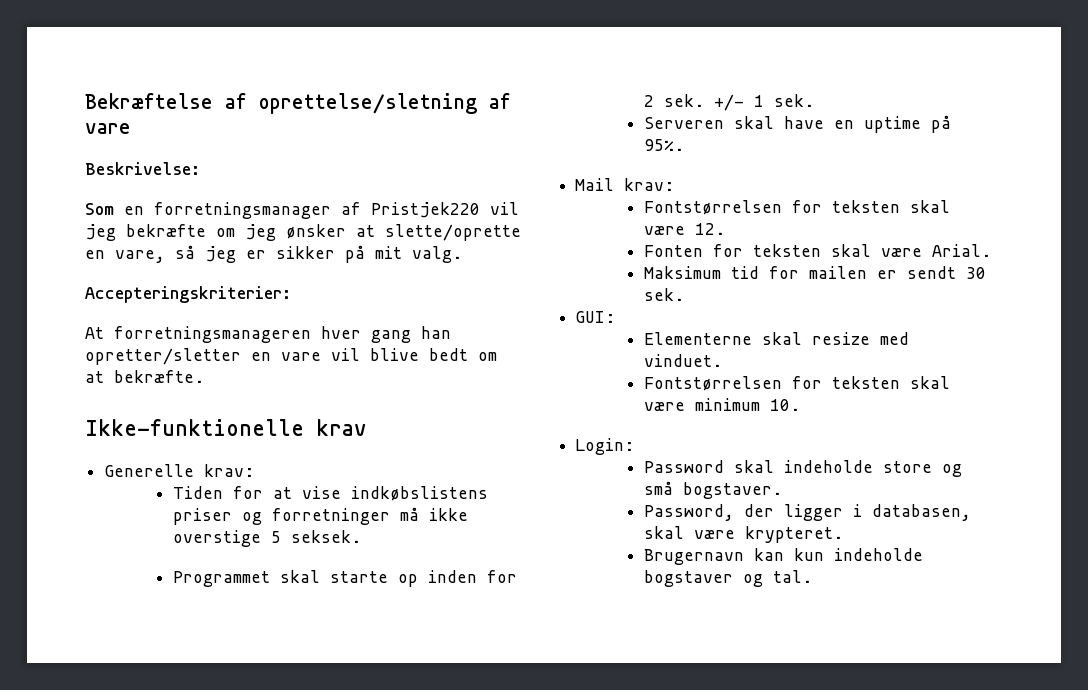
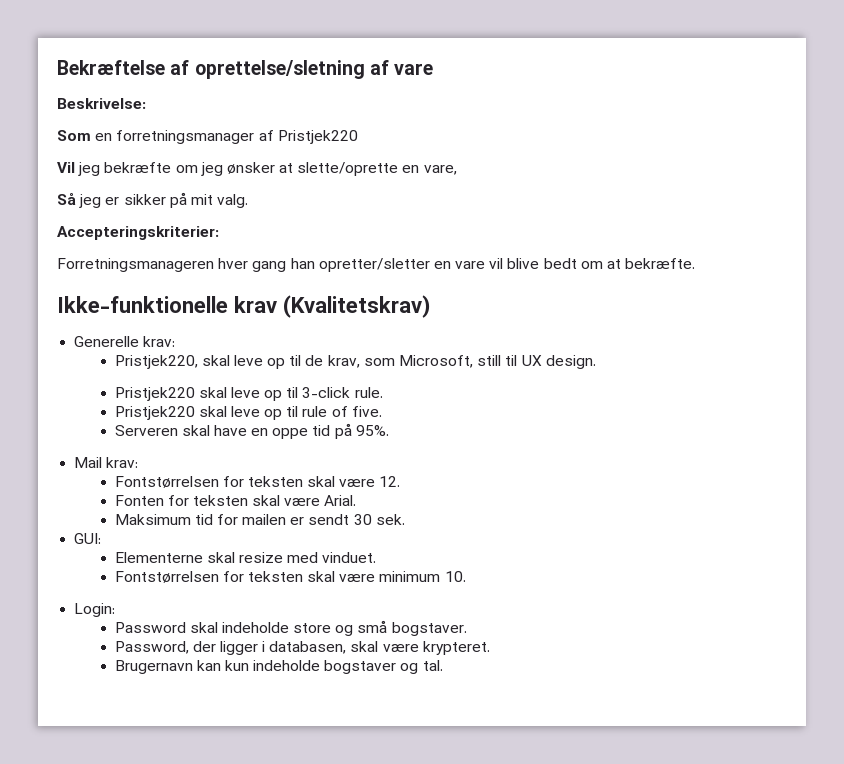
- Som en forretningsmanager af Pristjek220 vil jeg bekræfte om jeg ønsker at slette/oprette en vare, så jeg er sikker på mit valg.
+ Som en forretningsmanager af Pristjek220
+ Vil jeg bekræfte om jeg ønsker at slette/oprette en vare,
+ Så jeg er sikker på mit valg.
- At forretningsmanageren hver gang han opretter/sletter en vare vil blive bedt om at bekræfte.
+ Forretningsmanageren hver gang han opretter/sletter en vare vil blive bedt om at bekræfte.
- Ikke-funktionelle krav
+ Ikke-funktionelle krav (Kvalitetskrav)
- Tiden for at vise indkøbslistens priser og forretninger må ikke overstige 5 seksek.
- Programmet skal starte op inden for 2 sek. +/- 1 sek.
+ Pristjek220, skal leve op til de krav, som Microsoft, still til UX design.
+ Pristjek220 skal leve op til 3-click rule.
+ Pristjek220 skal leve op til rule of five.
- Serveren skal have en uptime på 95%.
+ Serveren skal have en oppe tid på 95%.

